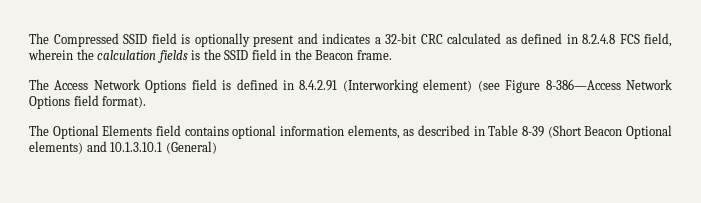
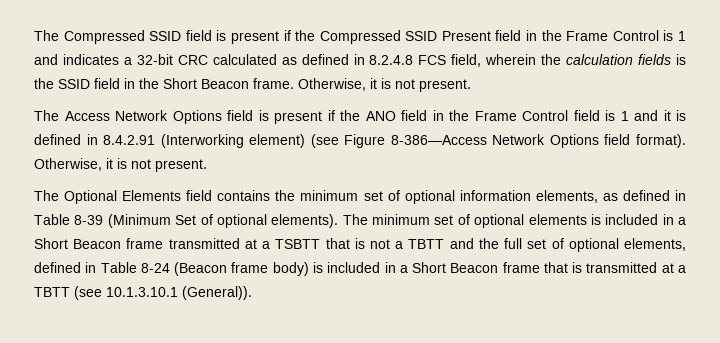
- The Compressed SSID field is optionally present and indicates a 32-bit CRC calculated as defined in 8.2.4.8 FCS field, wherein the calculation fields is the SSID field in the Beacon frame.
+ The Compressed SSID field is present if the Compressed SSID Present field in the Frame Control is 1 and indicates a 32-bit CRC calculated as defined in 8.2.4.8 FCS field, wherein the calculation fields is the SSID field in the Short Beacon frame. Otherwise, it is not present.
- The Access Network Options field is defined in 8.4.2.91 (Interworking element) (see Figure 8-386—Access Network Options field format).
+ The Access Network Options field is present if the ANO field in the Frame Control field is 1 and it is defined in 8.4.2.91 (Interworking element) (see Figure 8-386—Access Network Options field format). Otherwise, it is not present.
- The Optional Elements field contains optional information elements, as described in Table 8-39 (Short Beacon Optional elements) and 10.1.3.10.1 (General)
+ The Optional Elements field contains the minimum set of optional information elements, as defined in Table 8-39 (Minimum Set of optional elements). The minimum set of optional elements is included in a Short Beacon frame transmitted at a TSBTT that is not a TBTT and the full set of optional elements, defined in Table 8-24 (Beacon frame body) is included in a Short Beacon frame that is transmitted at a TBTT (see 10.1.3.10.1 (General)).

